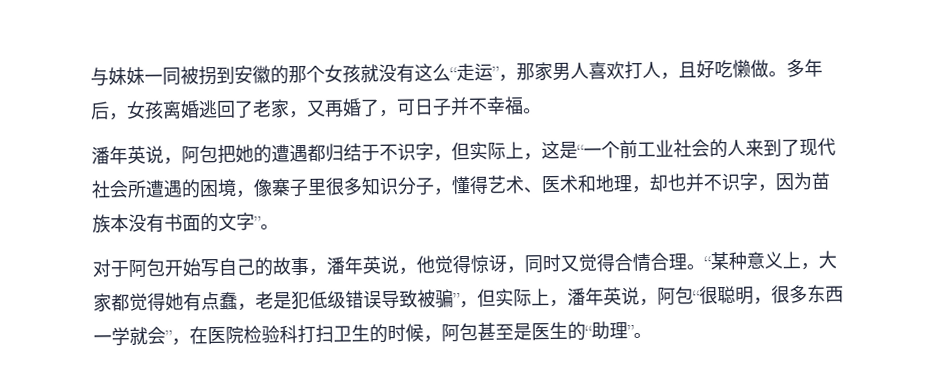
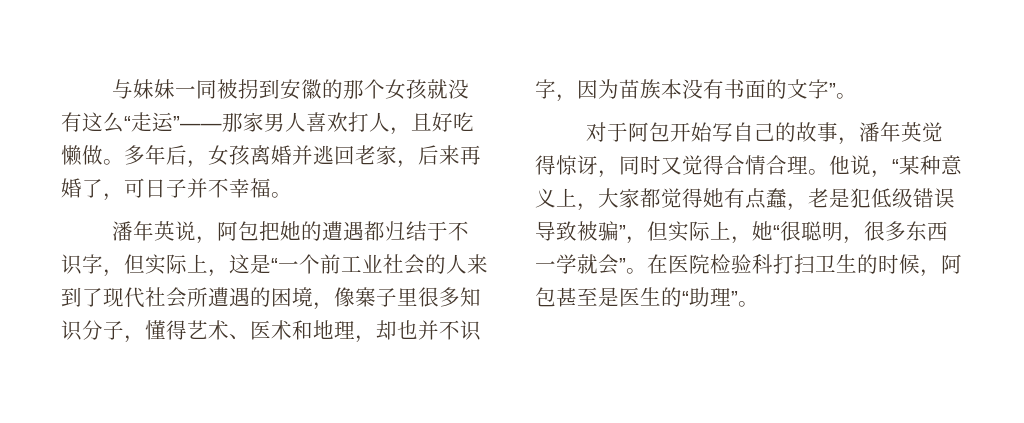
- 与妹妹一同被拐到安徽的那个女孩就没有这么“走运”，那家男人喜欢打人，且好吃懒做。
+ 与妹妹一同被拐到安徽的那个女孩就没有这么“走运”——那家男人喜欢打人，且好吃懒做。
- 多年后，女孩离婚逃回了老家，又再婚了，可日子并不幸福。
+ 多年后，女孩离婚并逃回老家，后来再婚了，可日子并不幸福。
- 对于阿包开始写自己的故事，潘年英说，他觉得惊讶，同时又觉得合情合理。
+ 对于阿包开始写自己的故事，潘年英觉得惊讶，同时又觉得合情合理。
- “某种意义上，大家都觉得她有点蠢，老是犯低级错误导致被骗”，但实际上，潘年英说，阿包“很聪明，很多东西一学就会”，在医院检验科打扫卫生的时候，阿包甚至是医生的“助理”。
+ 他说，“某种意义上，大家都觉得她有点蠢，老是犯低级错误导致被骗”，但实际上，她“很聪明，很多东西一学就会”。在医院检验科打扫卫生的时候，阿包甚至是医生的“助理”。

